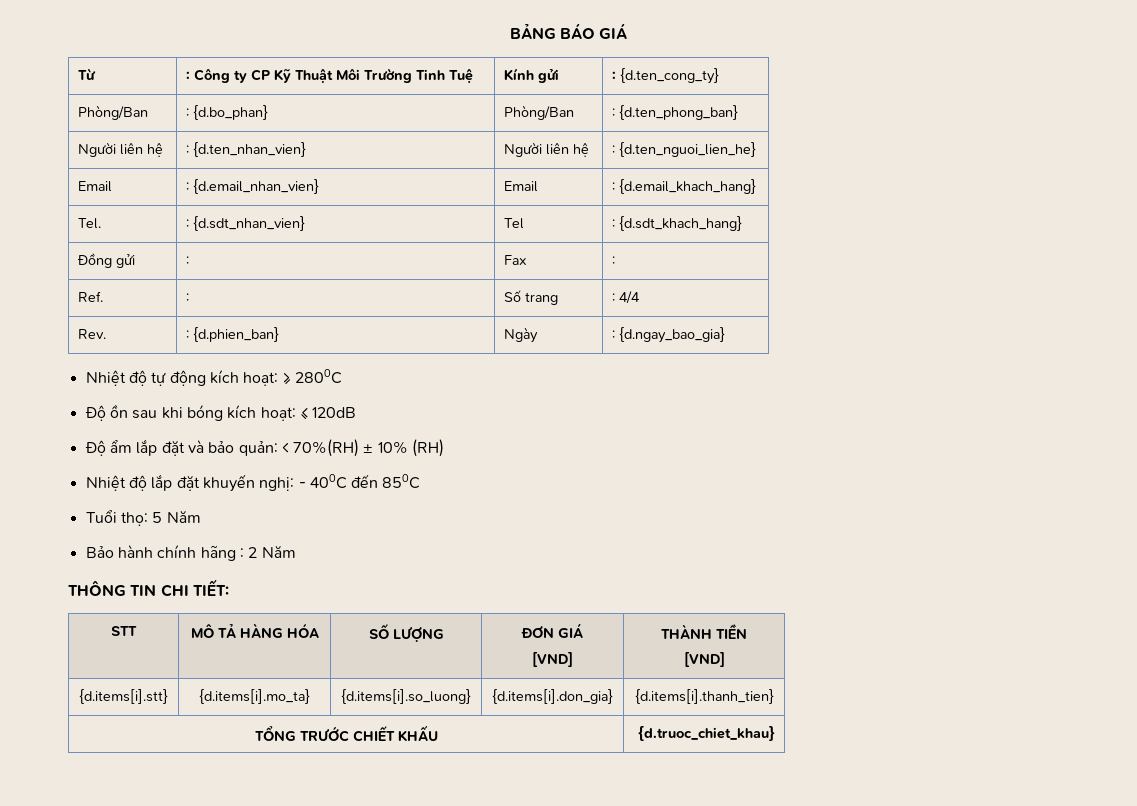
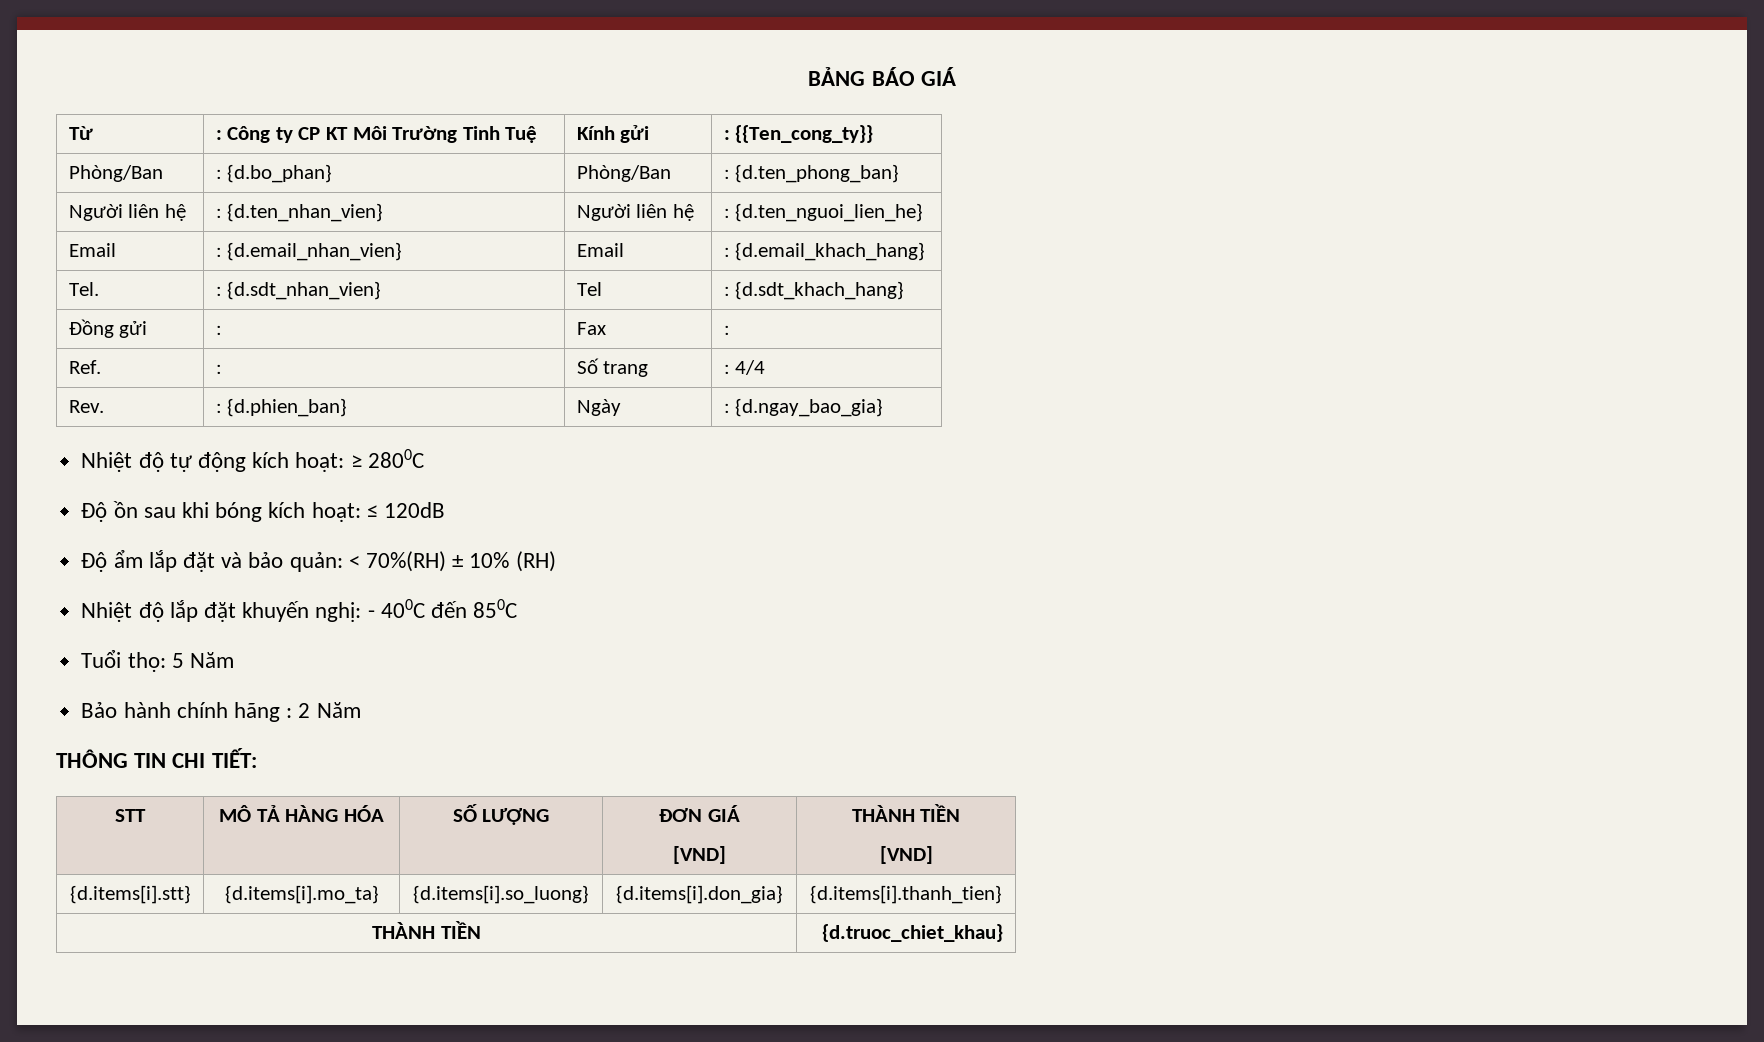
- Từ | : Công ty CP Kỹ Thuật Môi Trường Tinh Tuệ | Kính gửi | : {d.ten_cong_ty}
+ Từ | : Công ty CP KT Môi Trường Tinh Tuệ | Kính gửi | : {{Ten_cong_ty}}
- TỔNG TRƯỚC CHIẾT KHẤU | {d.truoc_chiet_khau}
+ THÀNH TIỀN | {d.truoc_chiet_khau}

